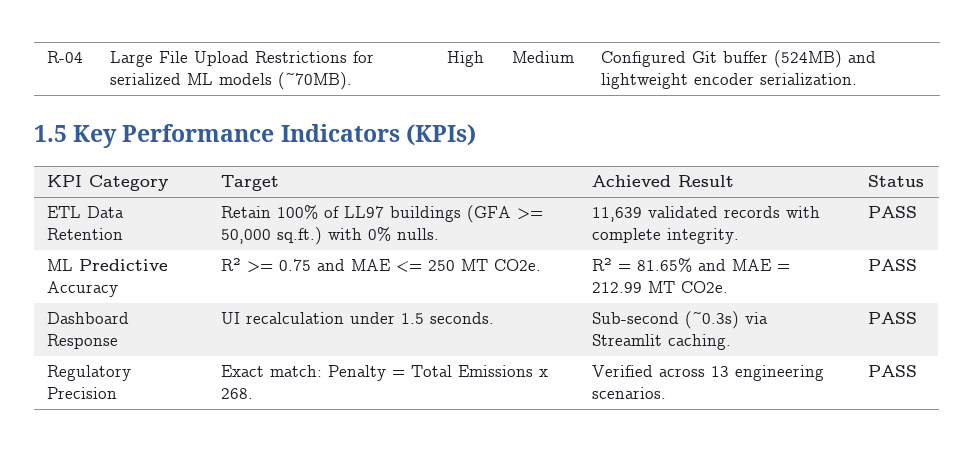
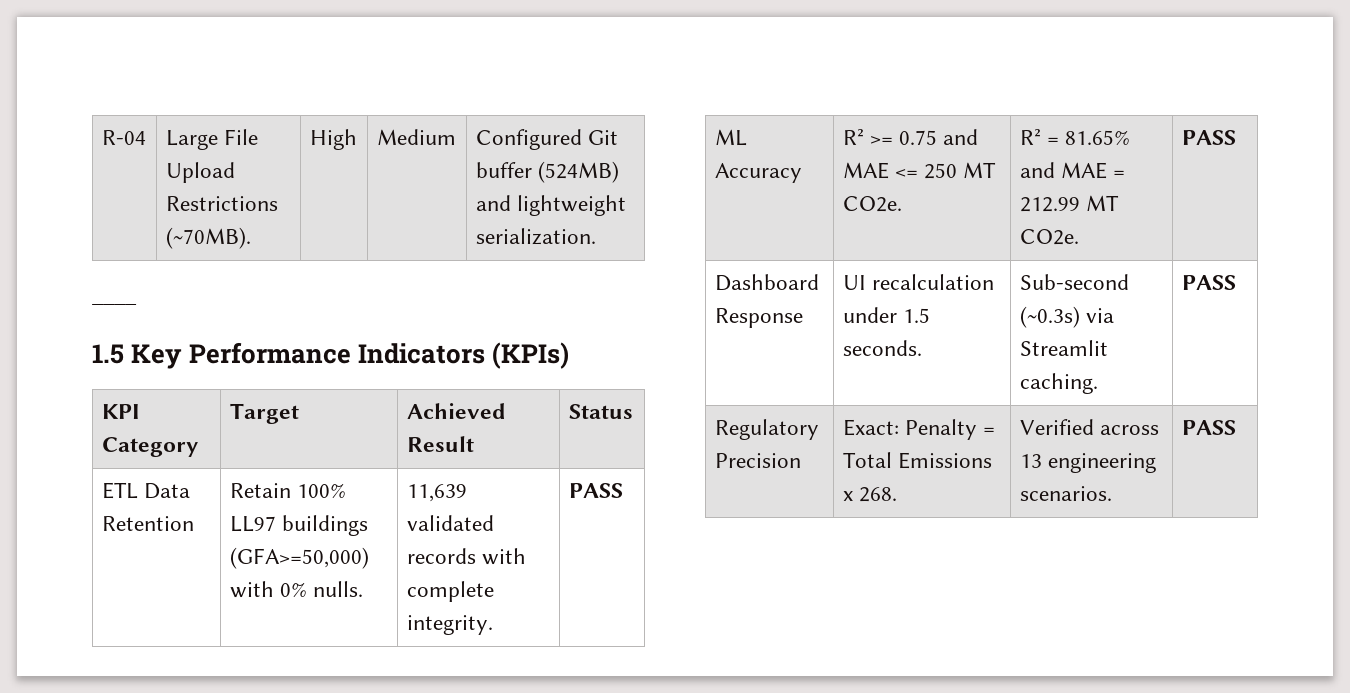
- R-04 | Large File Upload Restrictions for serialized ML models (~70MB). | High | Medium | Configured Git buffer (524MB) and lightweight encoder serialization.
+ R-04 | Large File Upload Restrictions (~70MB). | High | Medium | Configured Git buffer (524MB) and lightweight serialization.
+ ____
- ETL Data Retention | Retain 100% of LL97 buildings (GFA >= 50,000 sq.ft.) with 0% nulls. | 11,639 validated records with complete integrity. | PASS
+ ETL Data Retention | Retain 100% LL97 buildings (GFA>=50,000) with 0% nulls. | 11,639 validated records with complete integrity. | PASS
- ML Predictive Accuracy | R² >= 0.75 and MAE <= 250 MT CO2e. | R² = 81.65% and MAE = 212.99 MT CO2e. | PASS
+ ML Accuracy | R² >= 0.75 and MAE <= 250 MT CO2e. | R² = 81.65% and MAE = 212.99 MT CO2e. | PASS
- Regulatory Precision | Exact match: Penalty = Total Emissions x 268. | Verified across 13 engineering scenarios. | PASS
+ Regulatory Precision | Exact: Penalty = Total Emissions x 268. | Verified across 13 engineering scenarios. | PASS

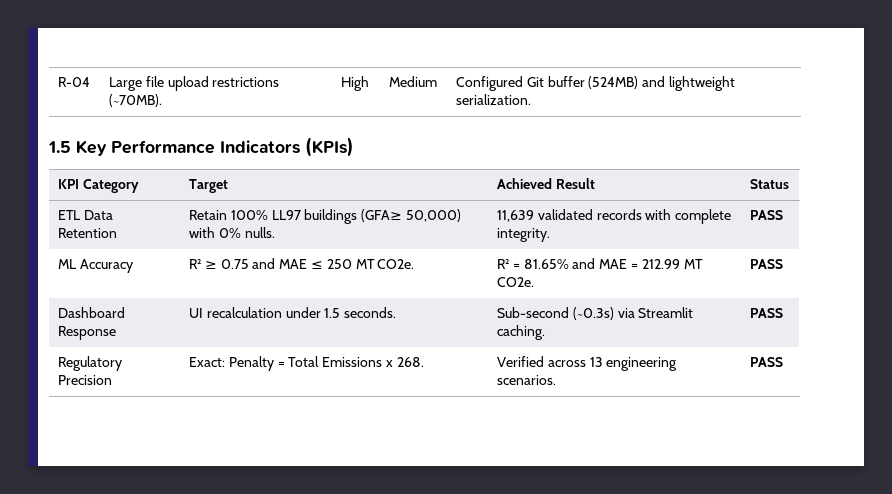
- R-04 | Large File Upload Restrictions (~70MB). | High | Medium | Configured Git buffer (524MB) and lightweight serialization.
+ R-04 | Large file upload restrictions (~70MB). | High | Medium | Configured Git buffer (524MB) and lightweight serialization.
- ____
- ETL Data Retention | Retain 100% LL97 buildings (GFA>=50,000) with 0% nulls. | 11,639 validated records with complete integrity. | PASS
+ ETL Data Retention | Retain 100% LL97 buildings (GFA≥ 50,000) with 0% nulls. | 11,639 validated records with complete integrity. | PASS
- ML Accuracy | R² >= 0.75 and MAE <= 250 MT CO2e. | R² = 81.65% and MAE = 212.99 MT CO2e. | PASS
+ ML Accuracy | R² ≥ 0.75 and MAE ≤ 250 MT CO2e. | R² = 81.65% and MAE = 212.99 MT CO2e. | PASS

